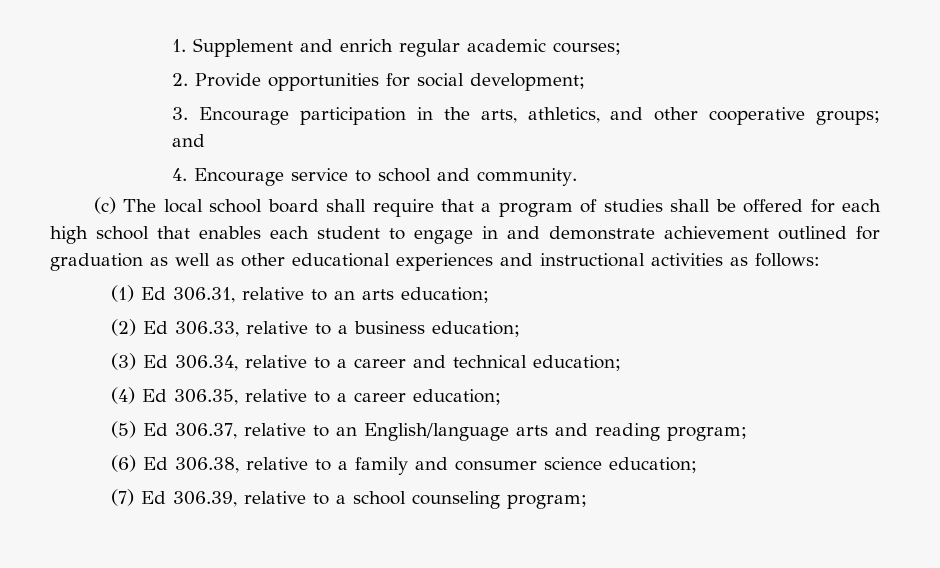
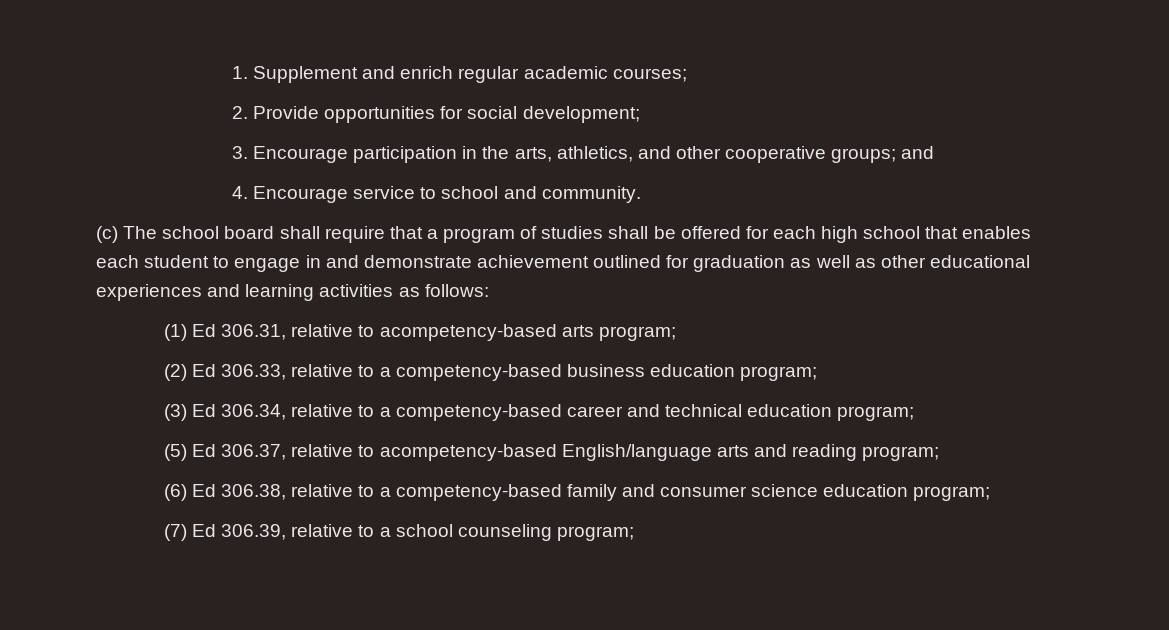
- (c) The local school board shall require that a program of studies shall be offered for each high school that enables each student to engage in and demonstrate achievement outlined for graduation as well as other educational experiences and instructional activities as follows:
+ (c) The school board shall require that a program of studies shall be offered for each high school that enables each student to engage in and demonstrate achievement outlined for graduation as well as other educational experiences and learning activities as follows:
- (1) Ed 306.31, relative to an arts education;
+ (1) Ed 306.31, relative to acompetency-based arts program;
- (2) Ed 306.33, relative to a business education;
+ (2) Ed 306.33, relative to a competency-based business education program;
- (3) Ed 306.34, relative to a career and technical education;
- (4) Ed 306.35, relative to a career education;
+ (3) Ed 306.34, relative to a competency-based career and technical education program;
- (5) Ed 306.37, relative to an English/language arts and reading program;
+ (5) Ed 306.37, relative to acompetency-based English/language arts and reading program;
- (6) Ed 306.38, relative to a family and consumer science education;
+ (6) Ed 306.38, relative to a competency-based family and consumer science education program;

